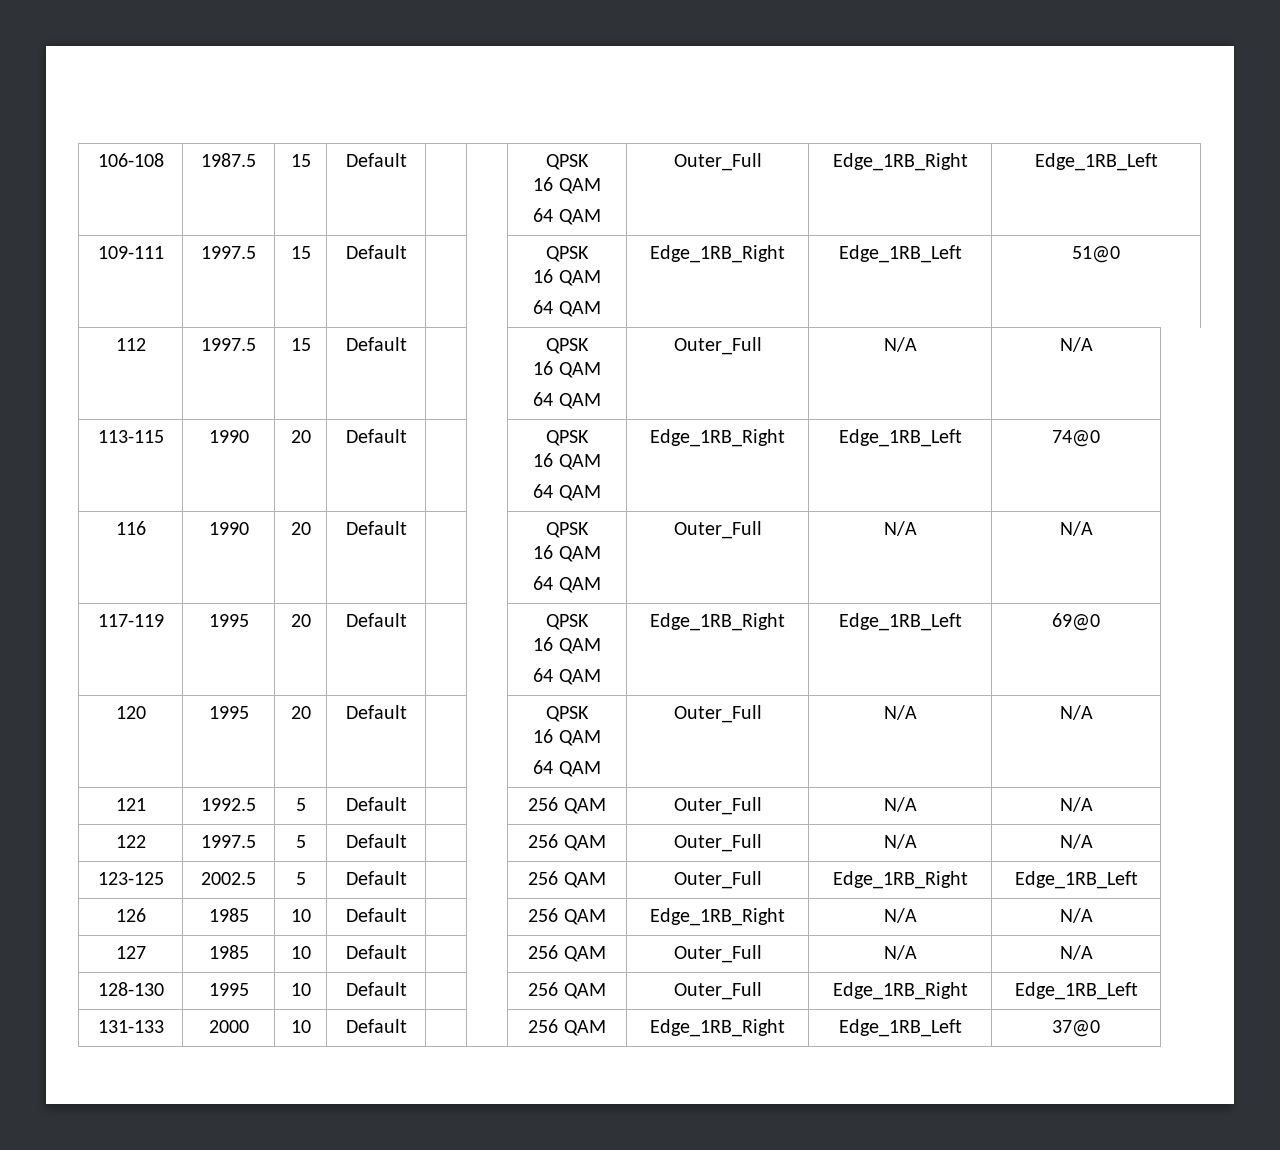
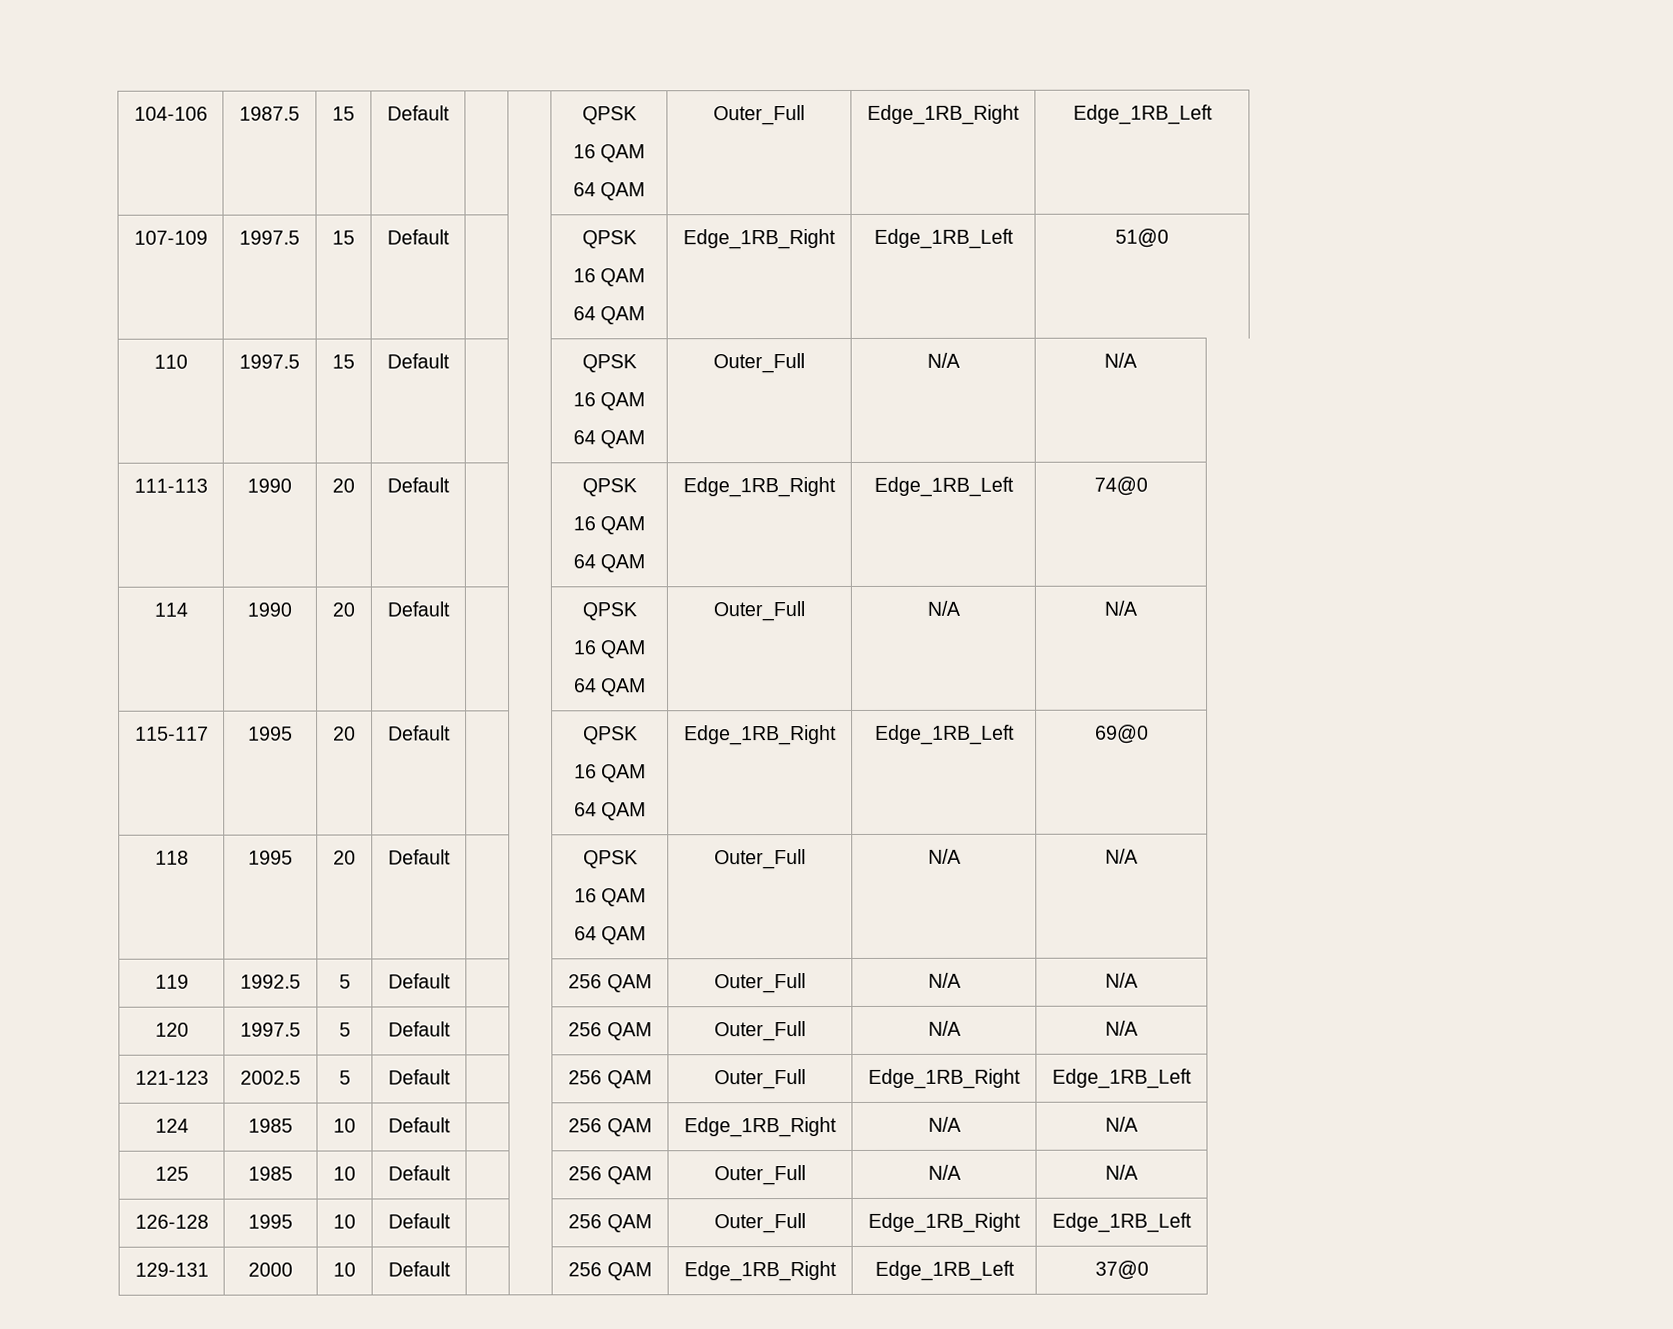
- 106-108 | 1987.5 | 15 | Default | | | QPSK
+ 104-106 | 1987.5 | 15 | Default | | | QPSK
- 109-111 | 1997.5 | 15 | Default | | | QPSK
+ 107-109 | 1997.5 | 15 | Default | | | QPSK
- 112 | 1997.5 | 15 | Default | | | QPSK
+ 110 | 1997.5 | 15 | Default | | | QPSK
- 113-115 | 1990 | 20 | Default | | | QPSK
+ 111-113 | 1990 | 20 | Default | | | QPSK
- 116 | 1990 | 20 | Default | | | QPSK
+ 114 | 1990 | 20 | Default | | | QPSK
- 117-119 | 1995 | 20 | Default | | | QPSK
+ 115-117 | 1995 | 20 | Default | | | QPSK
- 120 | 1995 | 20 | Default | | | QPSK
+ 118 | 1995 | 20 | Default | | | QPSK
- 121 | 1992.5 | 5 | Default | | | 256 QAM | Outer_Full | N/A | N/A
+ 119 | 1992.5 | 5 | Default | | | 256 QAM | Outer_Full | N/A | N/A
- 122 | 1997.5 | 5 | Default | | | 256 QAM | Outer_Full | N/A | N/A
+ 120 | 1997.5 | 5 | Default | | | 256 QAM | Outer_Full | N/A | N/A
- 123-125 | 2002.5 | 5 | Default | | | 256 QAM | Outer_Full | Edge_1RB_Right | Edge_1RB_Left
+ 121-123 | 2002.5 | 5 | Default | | | 256 QAM | Outer_Full | Edge_1RB_Right | Edge_1RB_Left
- 126 | 1985 | 10 | Default | | | 256 QAM | Edge_1RB_Right | N/A | N/A
+ 124 | 1985 | 10 | Default | | | 256 QAM | Edge_1RB_Right | N/A | N/A
- 127 | 1985 | 10 | Default | | | 256 QAM | Outer_Full | N/A | N/A
+ 125 | 1985 | 10 | Default | | | 256 QAM | Outer_Full | N/A | N/A
- 128-130 | 1995 | 10 | Default | | | 256 QAM | Outer_Full | Edge_1RB_Right | Edge_1RB_Left
+ 126-128 | 1995 | 10 | Default | | | 256 QAM | Outer_Full | Edge_1RB_Right | Edge_1RB_Left
- 131-133 | 2000 | 10 | Default | | | 256 QAM | Edge_1RB_Right | Edge_1RB_Left | 37@0
+ 129-131 | 2000 | 10 | Default | | | 256 QAM | Edge_1RB_Right | Edge_1RB_Left | 37@0

